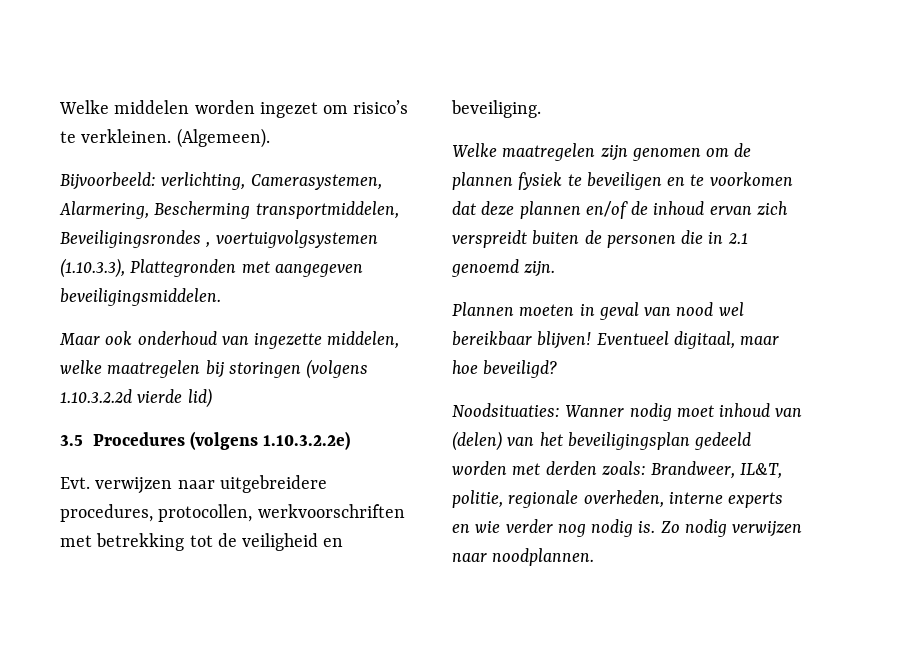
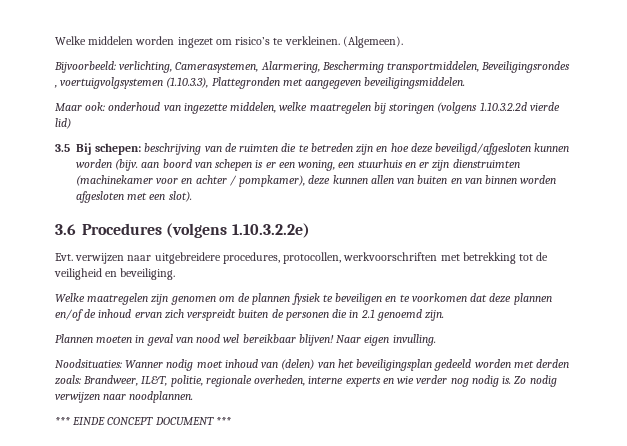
- Maar ook onderhoud van ingezette middelen, welke maatregelen bij storingen (volgens 1.10.3.2.2d vierde lid)
+ Maar ook: onderhoud van ingezette middelen, welke maatregelen bij storingen (volgens 1.10.3.2.2d vierde lid)
- 3.5 Procedures (volgens 1.10.3.2.2e)
+ 3.5 Bij schepen: beschrijving van de ruimten die te betreden zijn en hoe deze beveiligd/afgesloten kunnen worden (bijv. aan boord van schepen is er een woning, een stuurhuis en er zijn dienstruimten (machinekamer voor en achter / pompkamer), deze kunnen allen van buiten en van binnen worden afgesloten met een slot).
+ 3.6 Procedures (volgens 1.10.3.2.2e)
- Eventueel digitaal, maar hoe beveiligd?
+ Naar eigen invulling.
+ *** EINDE CONCEPT DOCUMENT ***

